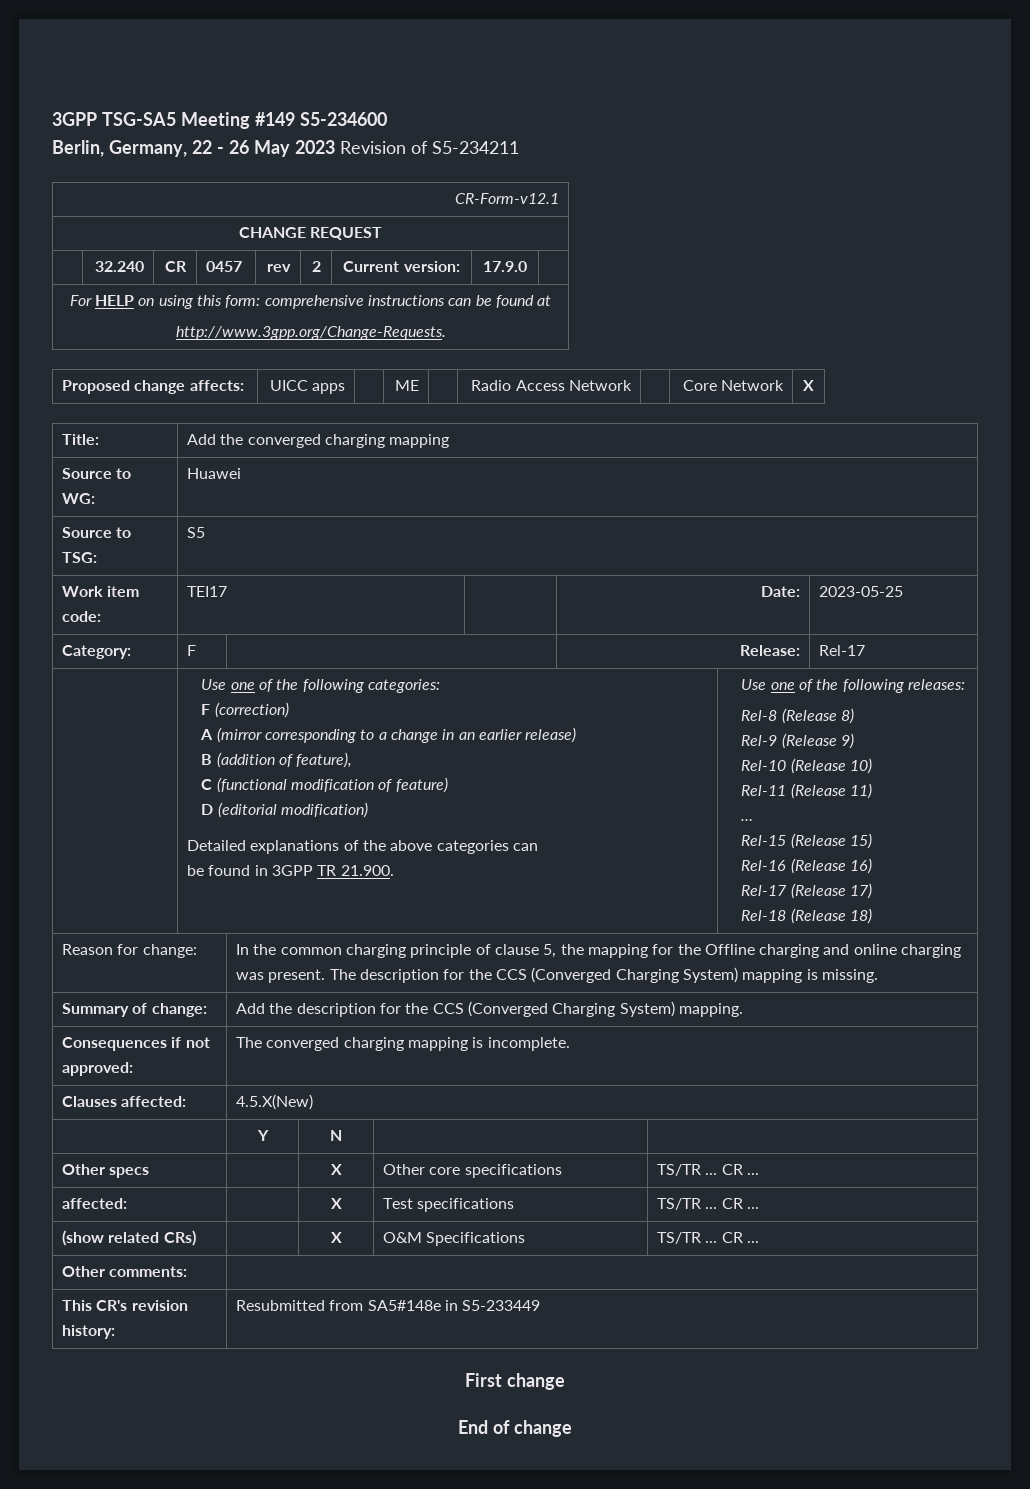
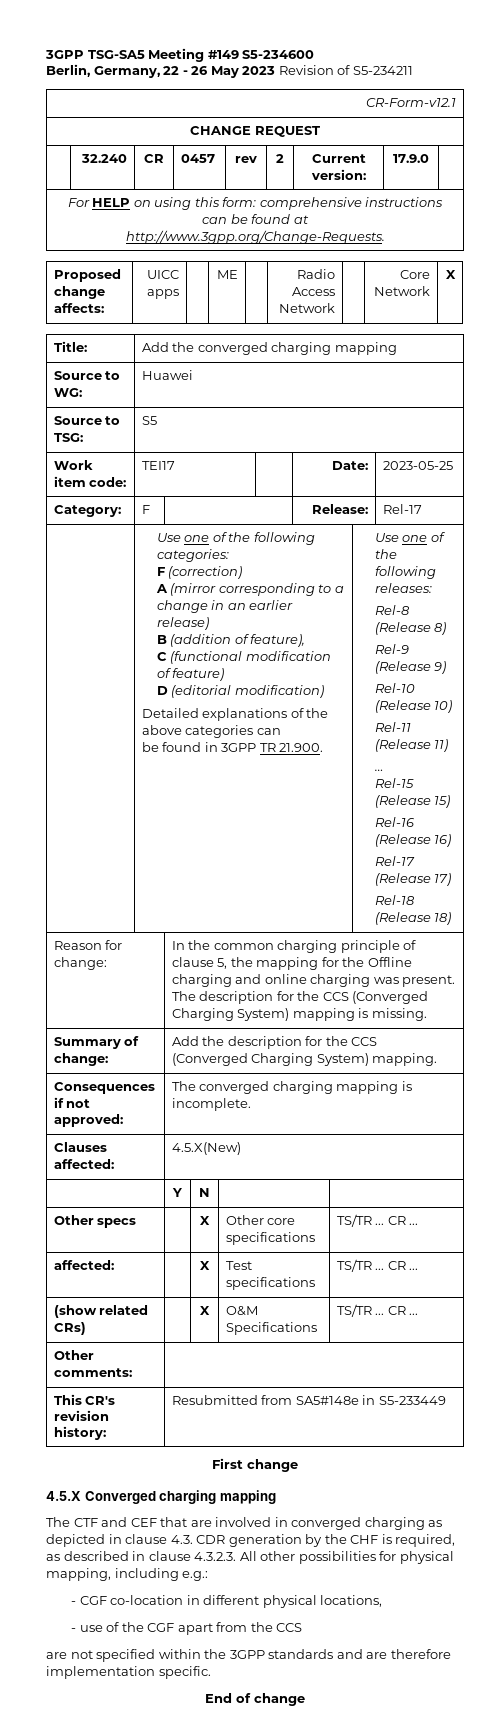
+ 4.5.X Converged charging mapping
+ The CTF and CEF that are involved in converged charging as depicted in clause 4.3. CDR generation by the CHF is required, as described in clause 4.3.2.3. All other possibilities for physical mapping, including e.g.:
+ - CGF co-location in different physical locations,
+ - use of the CGF apart from the CCS
+ are not specified within the 3GPP standards and are therefore implementation specific.

